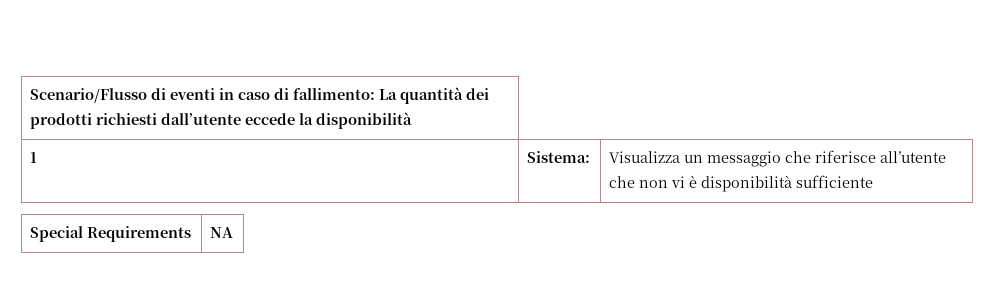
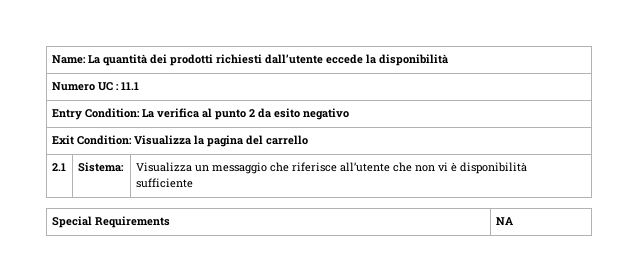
- Scenario/Flusso di eventi in caso di fallimento: La quantità dei prodotti richiesti dall’utente eccede la disponibilità
+ Name: La quantità dei prodotti richiesti dall’utente eccede la disponibilità
- 1 | Sistema: | Visualizza un messaggio che riferisce all’utente che non vi è disponibilità sufficiente
+ Numero UC : 11.1
+ Entry Condition: La verifica al punto 2 da esito negativo
+ Exit Condition: Visualizza la pagina del carrello
+ 2.1 | Sistema: | Visualizza un messaggio che riferisce all’utente che non vi è disponibilità sufficiente

